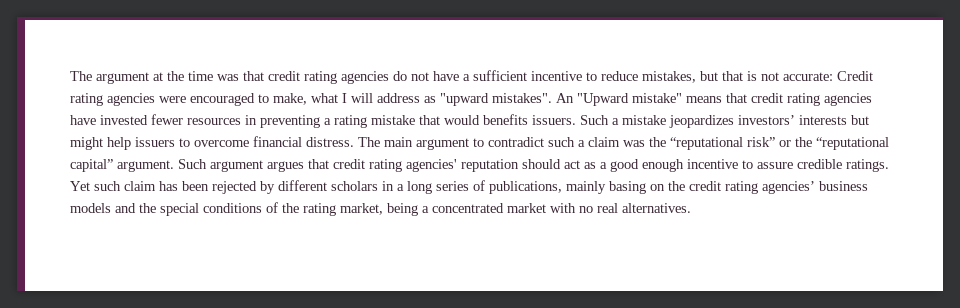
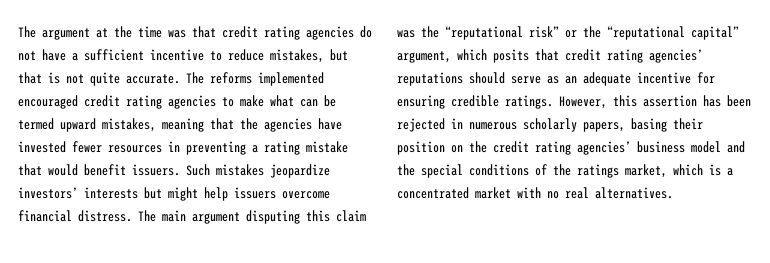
- The argument at the time was that credit rating agencies do not have a sufficient incentive to reduce mistakes, but that is not accurate: Credit rating agencies were encouraged to make, what I will address as "upward mistakes". An "Upward mistake" means that credit rating agencies have invested fewer resources in preventing a rating mistake that would benefits issuers.
+ The argument at the time was that credit rating agencies do not have a sufficient incentive to reduce mistakes, but that is not quite accurate. The reforms implemented encouraged credit rating agencies to make what can be termed upward mistakes, meaning that the agencies have invested fewer resources in preventing a rating mistake that would benefit issuers.
- Such a mistake jeopardizes investors’ interests but might help issuers to overcome financial distress.
+ Such mistakes jeopardize investors’ interests but might help issuers overcome financial distress.
- The main argument to contradict such a claim was the “reputational risk” or the “reputational capital” argument. Such argument argues that credit rating agencies' reputation should act as a good enough incentive to assure credible ratings. Yet such claim has been rejected by different scholars in a long series of publications, mainly basing on the credit rating agencies’ business models and the special conditions of the rating market, being a concentrated market with no real alternatives.
+ The main argument disputing this claim was the “reputational risk” or the “reputational capital” argument, which posits that credit rating agencies’ reputations should serve as an adequate incentive for ensuring credible ratings. However, this assertion has been rejected in numerous scholarly papers, basing their position on the credit rating agencies’ business model and the special conditions of the ratings market, which is a concentrated market with no real alternatives.

